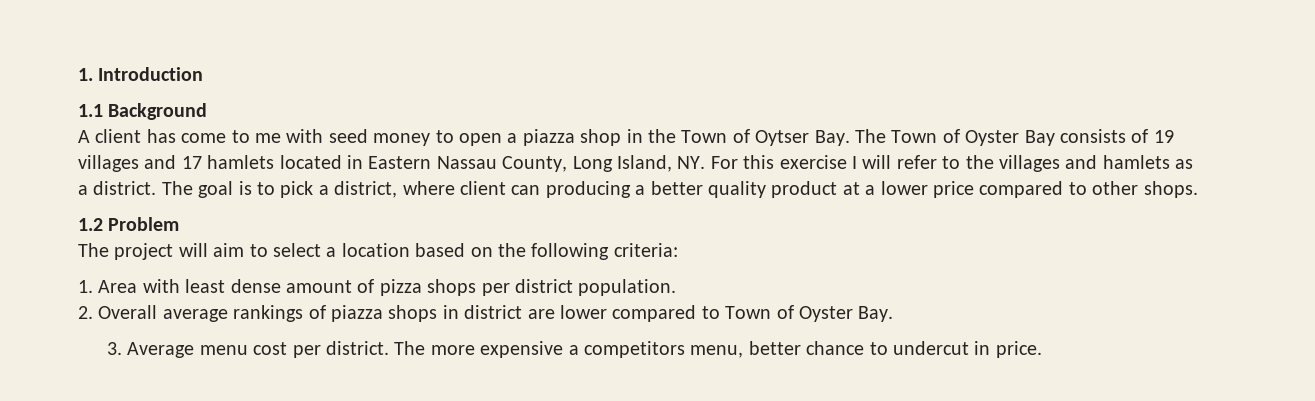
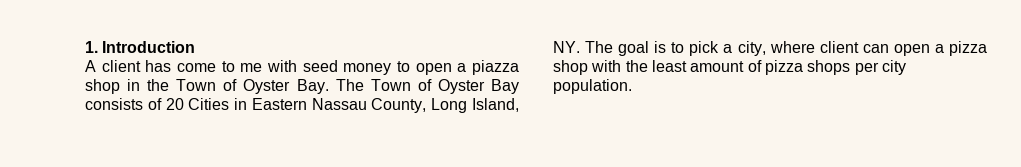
- 1.1 Background
- A client has come to me with seed money to open a piazza shop in the Town of Oytser Bay. The Town of Oyster Bay consists of 19 villages and 17 hamlets located in Eastern Nassau County, Long Island, NY. For this exercise I will refer to the villages and hamlets as a district. The goal is to pick a district, where client can producing a better quality product at a lower price compared to other shops.
- 1.2 Problem
- The project will aim to select a location based on the following criteria:
- 1. Area with least dense amount of pizza shops per district population.
+ A client has come to me with seed money to open a piazza shop in the Town of Oyster Bay. The Town of Oyster Bay consists of 20 Cities in Eastern Nassau County, Long Island, NY. The goal is to pick a city, where client can open a pizza shop with the least amount of pizza shops per city population.
- 2. Overall average rankings of piazza shops in district are lower compared to Town of Oyster Bay.
- 3. Average menu cost per district. The more expensive a competitors menu, better chance to undercut in price.

